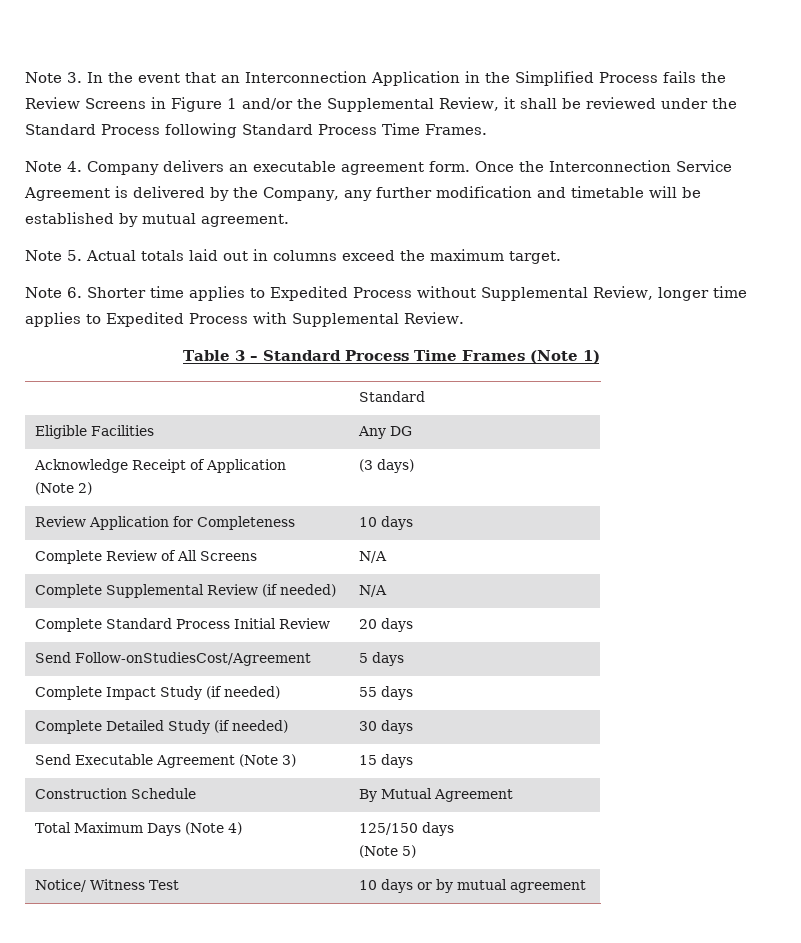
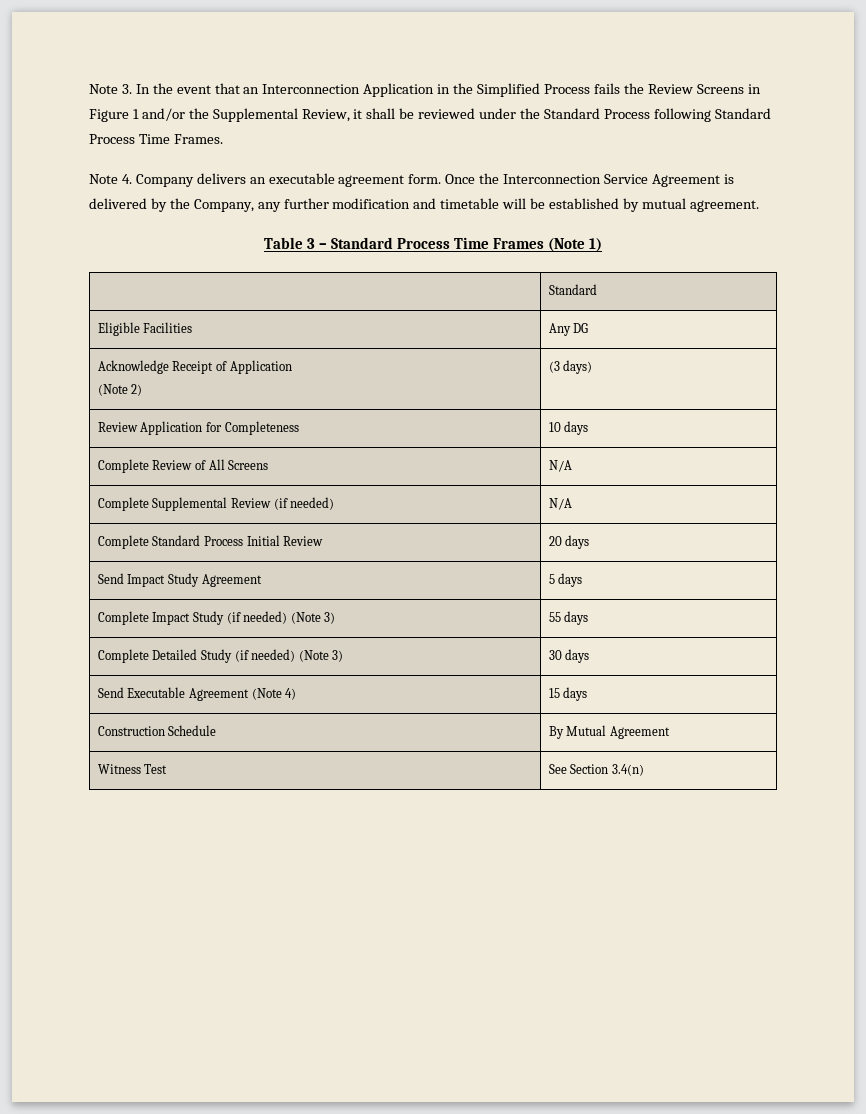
- Note 5. Actual totals laid out in columns exceed the maximum target.
- Note 6. Shorter time applies to Expedited Process without Supplemental Review, longer time applies to Expedited Process with Supplemental Review.
- Send Follow-onStudiesCost/Agreement | 5 days
+ Send Impact Study Agreement | 5 days
- Complete Impact Study (if needed) | 55 days
+ Complete Impact Study (if needed) (Note 3) | 55 days
- Complete Detailed Study (if needed) | 30 days
+ Complete Detailed Study (if needed) (Note 3) | 30 days
- Send Executable Agreement (Note 3) | 15 days
+ Send Executable Agreement (Note 4) | 15 days
- Total Maximum Days (Note 4) | 125/150 days
- (Note 5)
- Notice/ Witness Test | 10 days or by mutual agreement
+ Witness Test | See Section 3.4(n)

